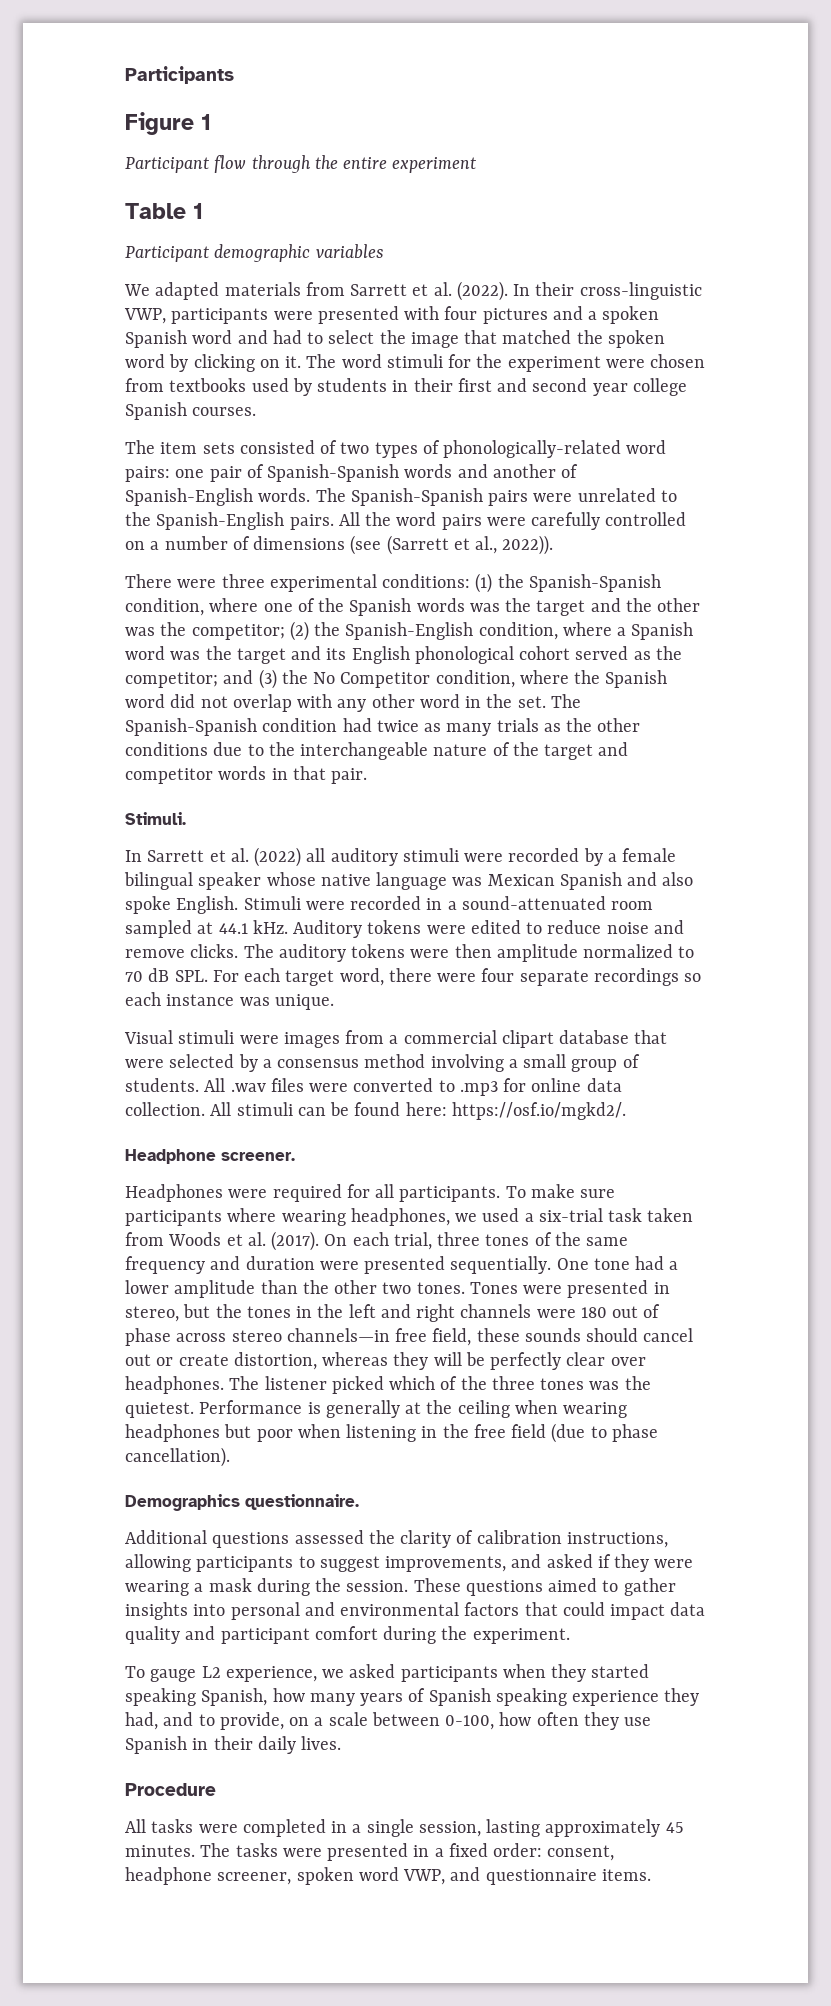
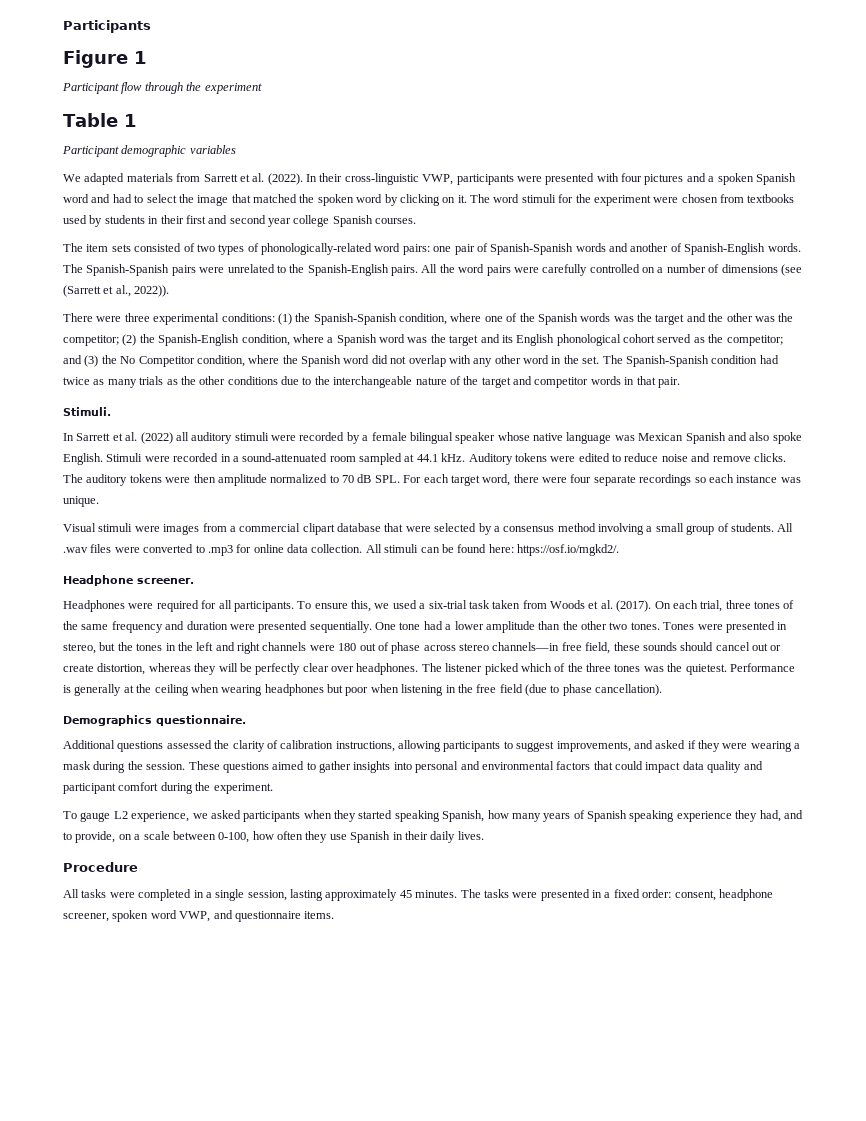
- Participant flow through the entire experiment
+ Participant flow through the experiment
- To make sure participants where wearing headphones, we used a six-trial task taken from Woods et al. (2017).
+ To ensure this, we used a six-trial task taken from Woods et al. (2017).

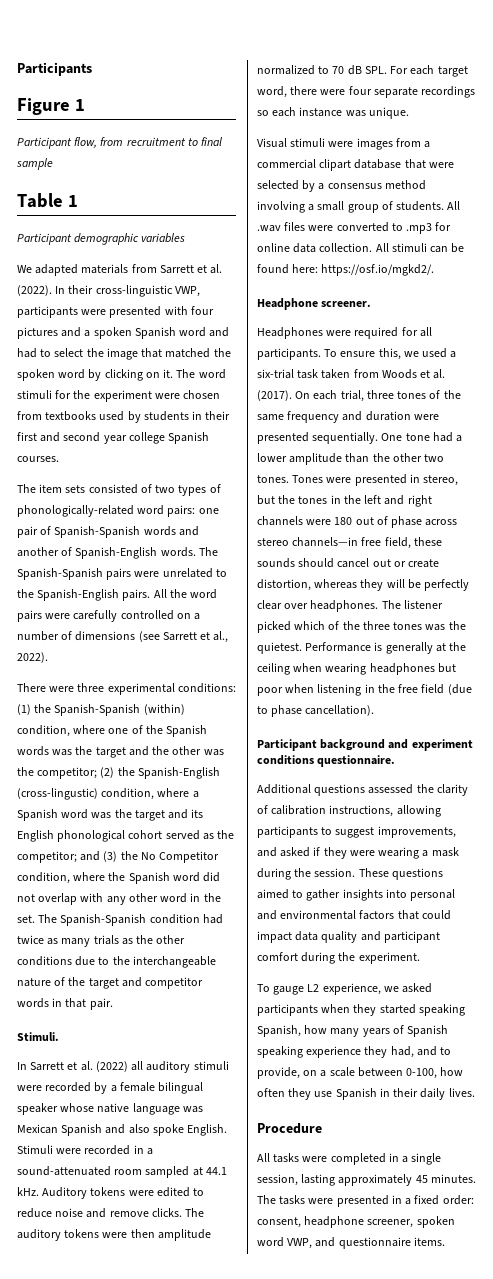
- Participant flow through the experiment
+ Participant flow, from recruitment to final sample
- All the word pairs were carefully controlled on a number of dimensions (see (Sarrett et al., 2022)).
+ All the word pairs were carefully controlled on a number of dimensions (see Sarrett et al., 2022).
- (1) the Spanish-Spanish condition, where one of the Spanish words was the target and the other was the competitor;
+ (1) the Spanish-Spanish (within) condition, where one of the Spanish words was the target and the other was the competitor;
- (2) the Spanish-English condition, where a Spanish word was the target and its English phonological cohort served as the competitor;
+ (2) the Spanish-English (cross-lingustic) condition, where a Spanish word was the target and its English phonological cohort served as the competitor;
- Demographics questionnaire.
+ Participant background and experiment conditions questionnaire.

